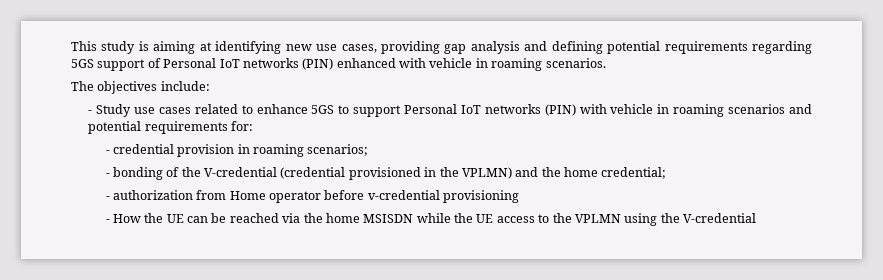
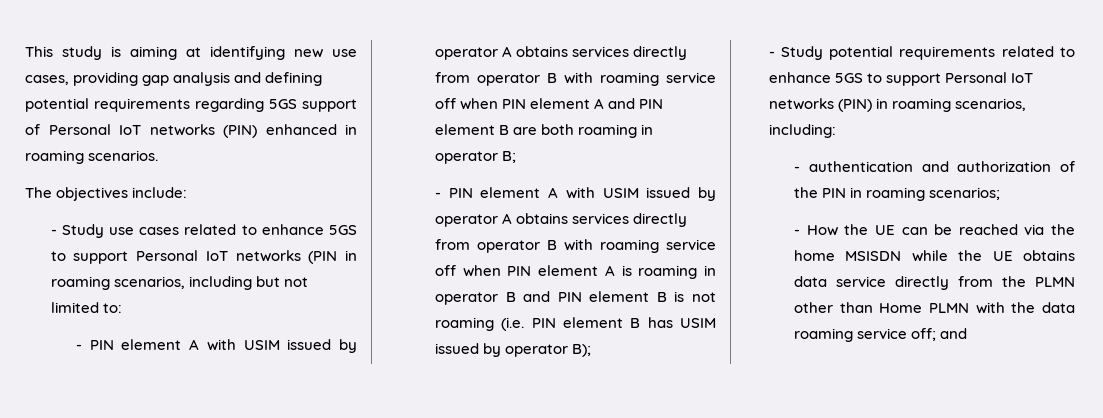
- This study is aiming at identifying new use cases, providing gap analysis and defining potential requirements regarding 5GS support of Personal IoT networks (PIN) enhanced with vehicle in roaming scenarios.
+ This study is aiming at identifying new use cases, providing gap analysis and defining potential requirements regarding 5GS support of Personal IoT networks (PIN) enhanced in roaming scenarios.
- - Study use cases related to enhance 5GS to support Personal IoT networks (PIN) with vehicle in roaming scenarios and potential requirements for:
- - credential provision in roaming scenarios;
- - bonding of the V-credential (credential provisioned in the VPLMN) and the home credential;
- - authorization from Home operator before v-credential provisioning
+ - Study use cases related to enhance 5GS to support Personal IoT networks (PIN in roaming scenarios, including but not limited to:
+ - PIN element A with USIM issued by operator A obtains services directly from operator B with roaming service off when PIN element A and PIN element B are both roaming in operator B;
+ - PIN element A with USIM issued by operator A obtains services directly from operator B with roaming service off when PIN element A is roaming in operator B and PIN element B is not roaming (i.e. PIN element B has USIM issued by operator B);
+ - Study potential requirements related to enhance 5GS to support Personal IoT networks (PIN) in roaming scenarios, including:
+ - authentication and authorization of the PIN in roaming scenarios;
- - How the UE can be reached via the home MSISDN while the UE access to the VPLMN using the V-credential
+ - How the UE can be reached via the home MSISDN while the UE obtains data service directly from the PLMN other than Home PLMN with the data roaming service off; and

